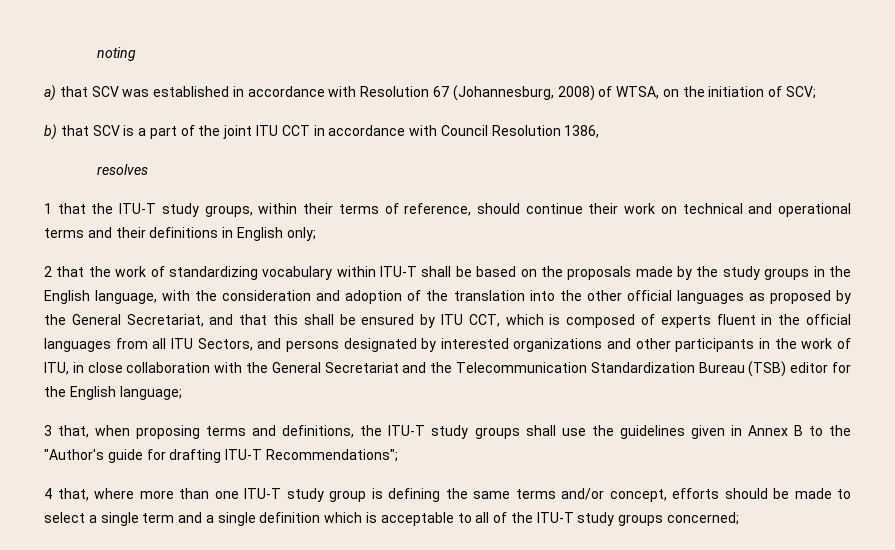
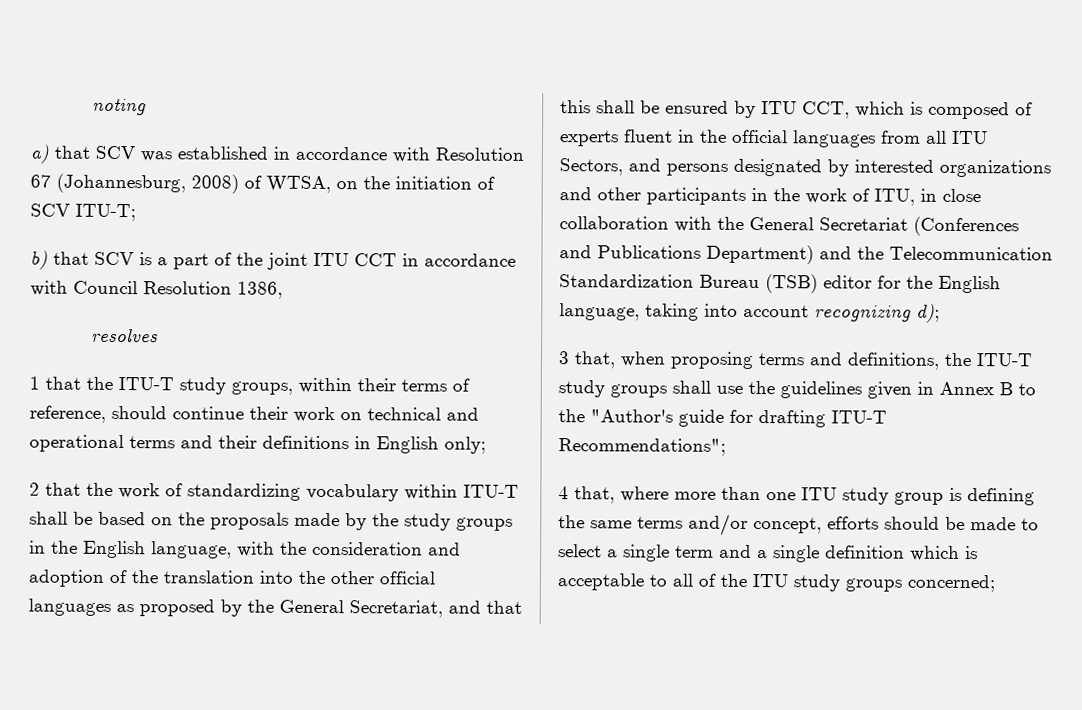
- a) that SCV was established in accordance with Resolution 67 (Johannesburg, 2008) of WTSA, on the initiation of SCV;
+ a) that SCV was established in accordance with Resolution 67 (Johannesburg, 2008) of WTSA, on the initiation of SCV ITU-T;
- 2 that the work of standardizing vocabulary within ITU-T shall be based on the proposals made by the study groups in the English language, with the consideration and adoption of the translation into the other official languages as proposed by the General Secretariat, and that this shall be ensured by ITU CCT, which is composed of experts fluent in the official languages from all ITU Sectors, and persons designated by interested organizations and other participants in the work of ITU, in close collaboration with the General Secretariat and the Telecommunication Standardization Bureau (TSB) editor for the English language;
+ 2 that the work of standardizing vocabulary within ITU-T shall be based on the proposals made by the study groups in the English language, with the consideration and adoption of the translation into the other official languages as proposed by the General Secretariat, and that this shall be ensured by ITU CCT, which is composed of experts fluent in the official languages from all ITU Sectors, and persons designated by interested organizations and other participants in the work of ITU, in close collaboration with the General Secretariat (Conferences and Publications Department) and the Telecommunication Standardization Bureau (TSB) editor for the English language, taking into account recognizing d);
- 4 that, where more than one ITU-T study group is defining the same terms and/or concept, efforts should be made to select a single term and a single definition which is acceptable to all of the ITU-T study groups concerned;
+ 4 that, where more than one ITU study group is defining the same terms and/or concept, efforts should be made to select a single term and a single definition which is acceptable to all of the ITU study groups concerned;

